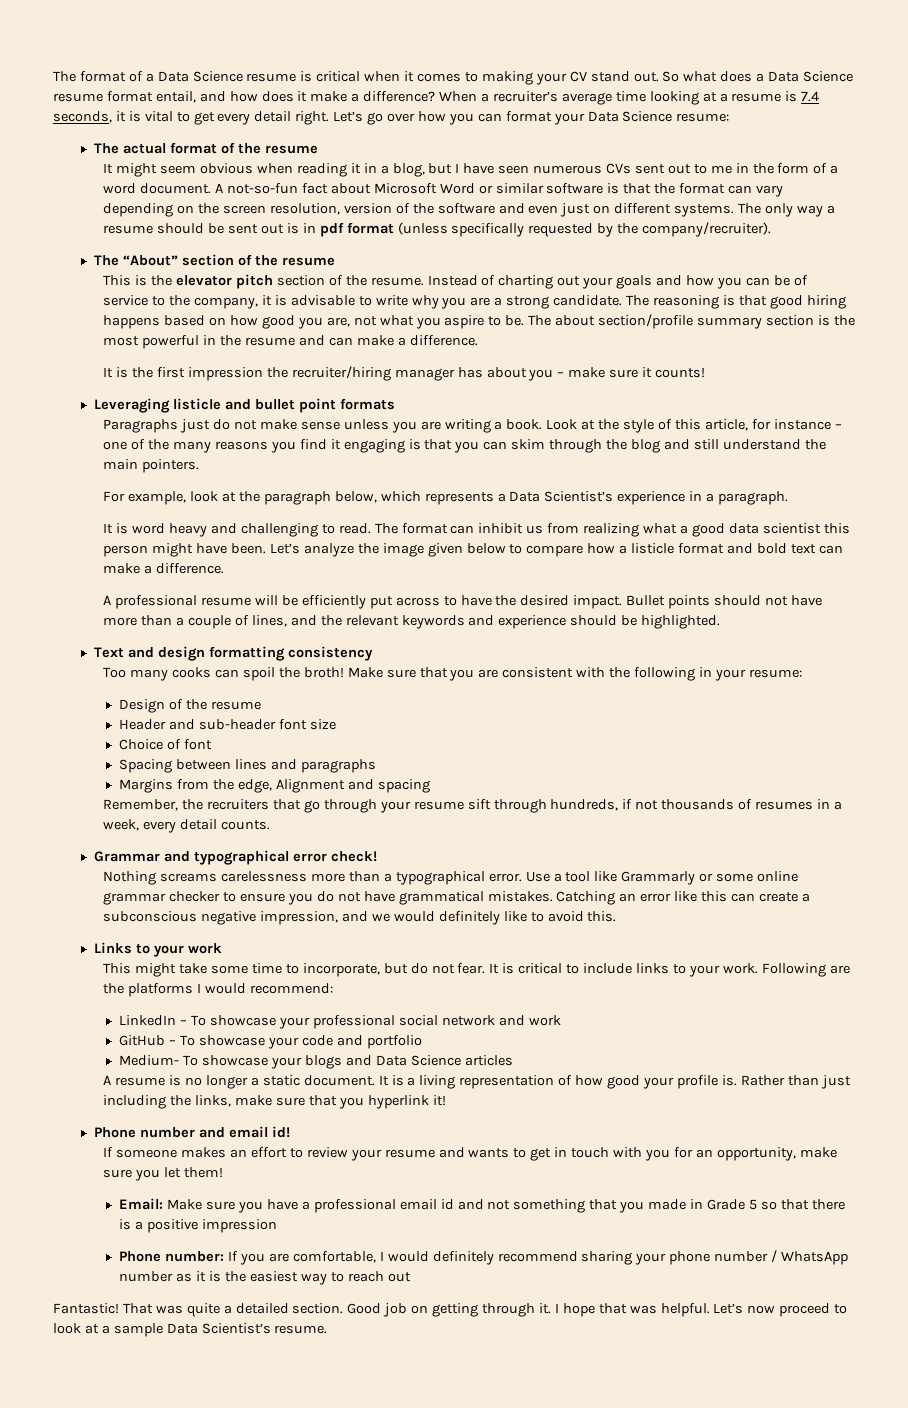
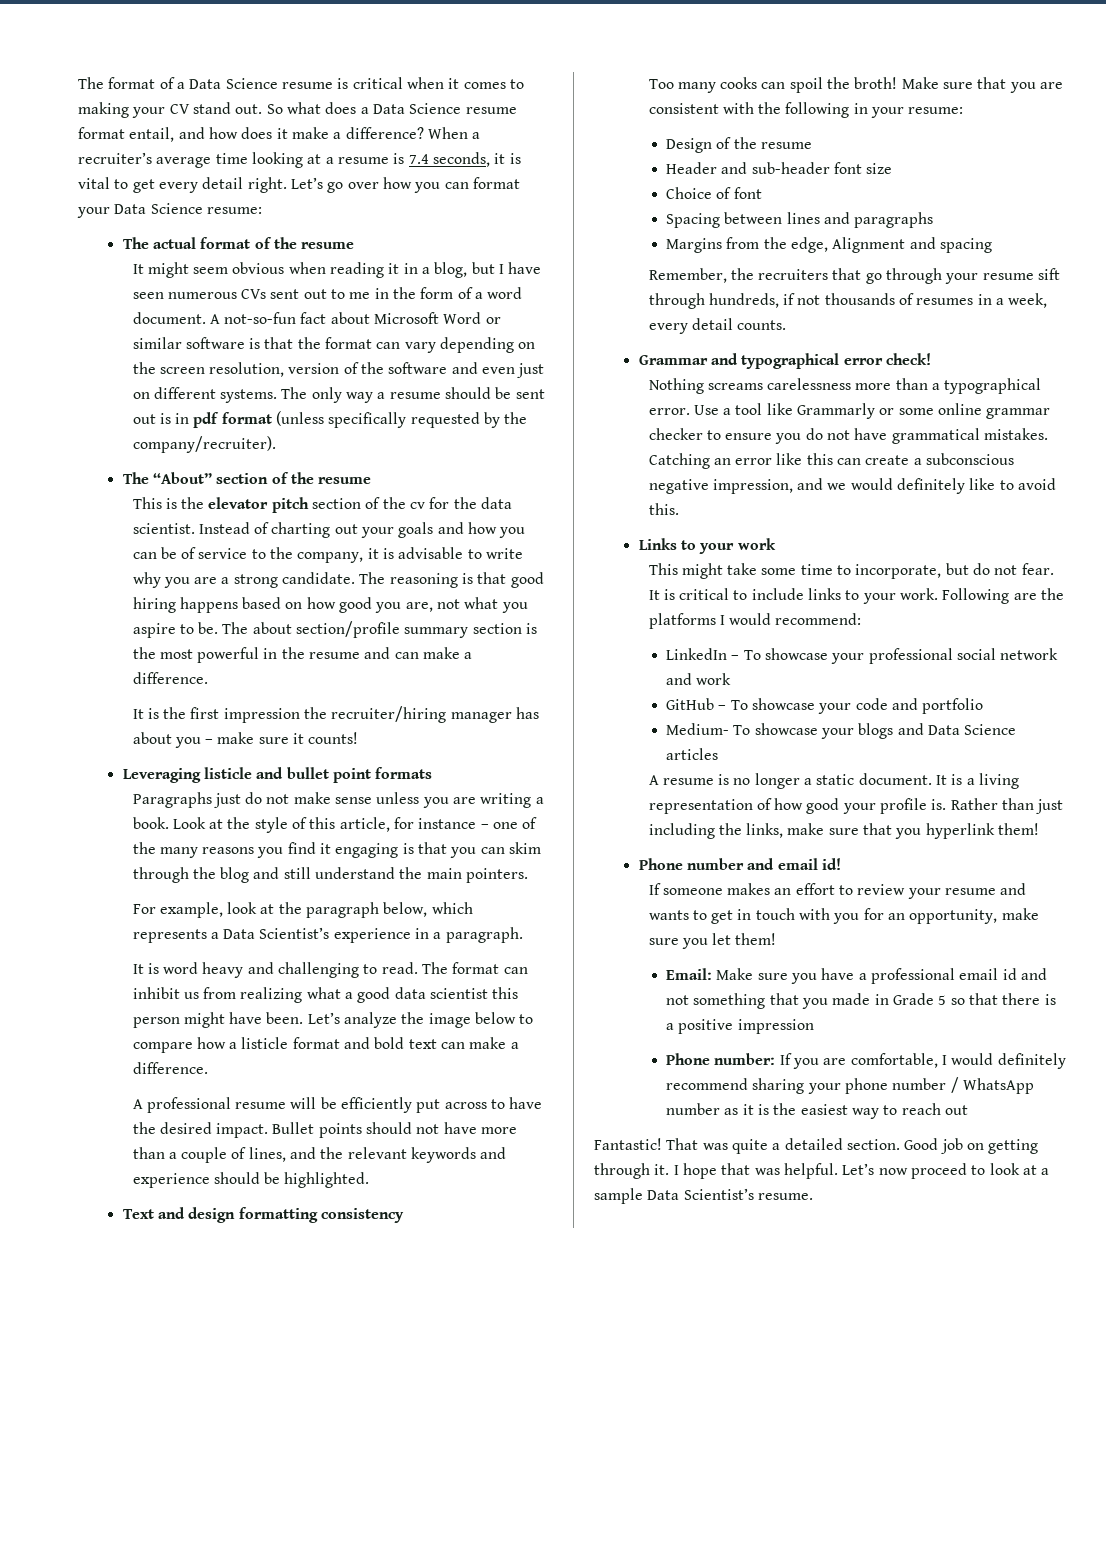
- This is the elevator pitch section of the resume.
+ This is the elevator pitch section of the cv for the data scientist.
- Let’s analyze the image given below to compare how a listicle format and bold text can make a difference.
+ Let’s analyze the image below to compare how a listicle format and bold text can make a difference.
- Rather than just including the links, make sure that you hyperlink it!
+ Rather than just including the links, make sure that you hyperlink them!

